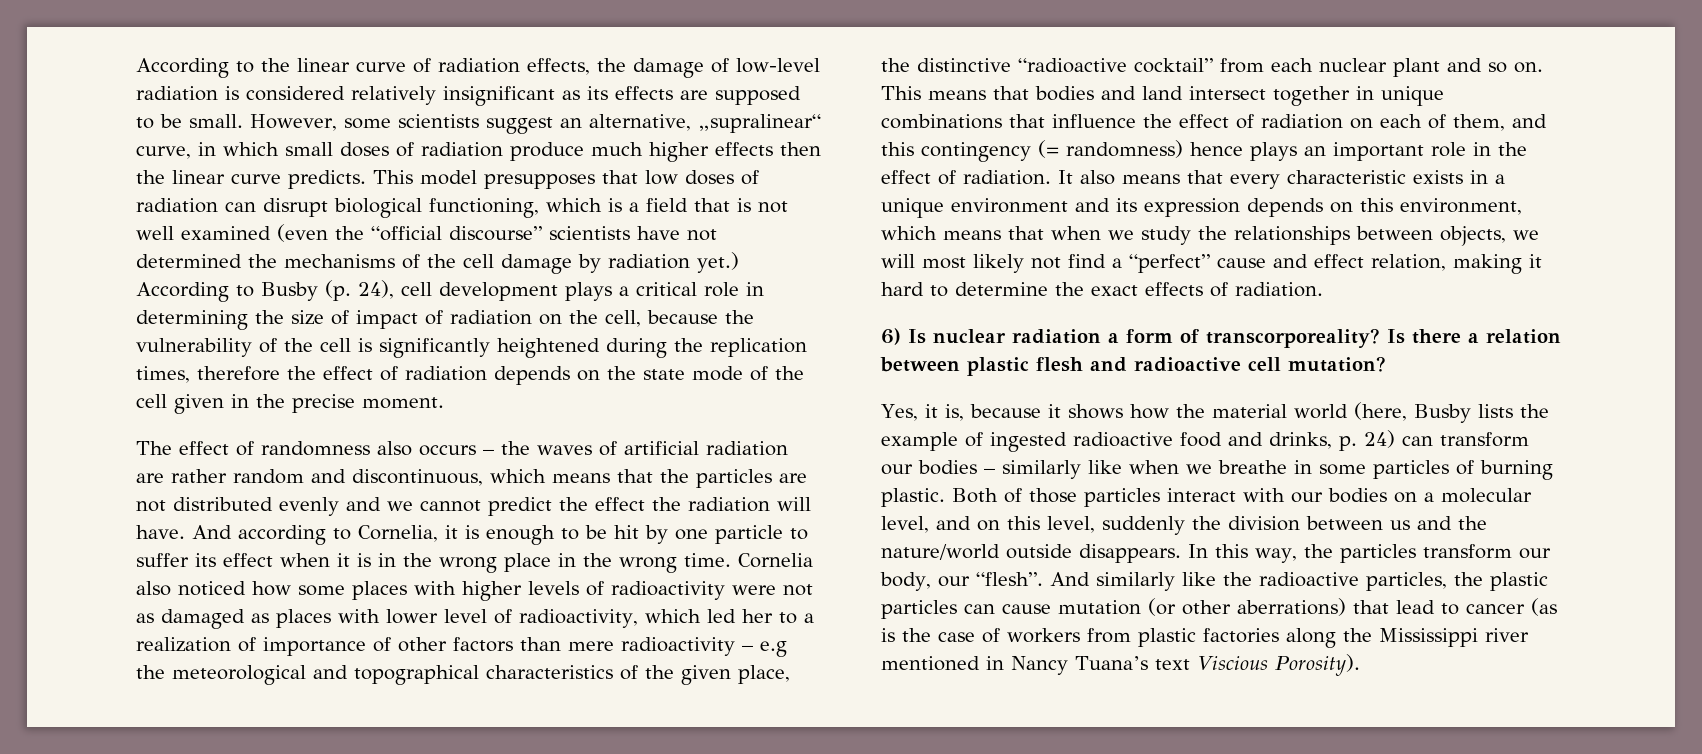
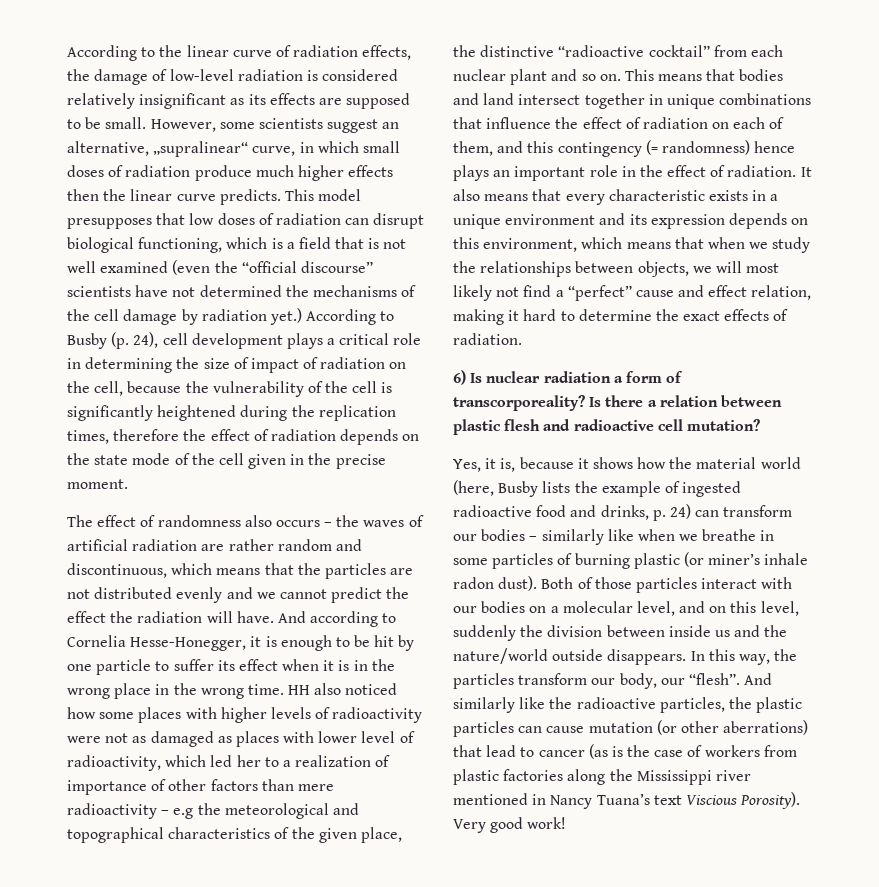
- And according to Cornelia, it is enough to be hit by one particle to suffer its effect when it is in the wrong place in the wrong time.
+ And according to Cornelia Hesse-Honegger, it is enough to be hit by one particle to suffer its effect when it is in the wrong place in the wrong time.
- Cornelia also noticed how some places with higher levels of radioactivity were not as damaged as places with lower level of radioactivity, which led her to a realization of importance of other factors than mere radioactivity – e.g the meteorological and topographical characteristics of the given place, the distinctive “radioactive cocktail” from each nuclear plant and so on.
+ HH also noticed how some places with higher levels of radioactivity were not as damaged as places with lower level of radioactivity, which led her to a realization of importance of other factors than mere radioactivity – e.g the meteorological and topographical characteristics of the given place, the distinctive “radioactive cocktail” from each nuclear plant and so on.
- Yes, it is, because it shows how the material world (here, Busby lists the example of ingested radioactive food and drinks, p. 24) can transform our bodies – similarly like when we breathe in some particles of burning plastic.
+ Yes, it is, because it shows how the material world (here, Busby lists the example of ingested radioactive food and drinks, p. 24) can transform our bodies – similarly like when we breathe in some particles of burning plastic (or miner’s inhale radon dust).
- Both of those particles interact with our bodies on a molecular level, and on this level, suddenly the division between us and the nature/world outside disappears.
+ Both of those particles interact with our bodies on a molecular level, and on this level, suddenly the division between inside us and the nature/world outside disappears.
+ Very good work!

